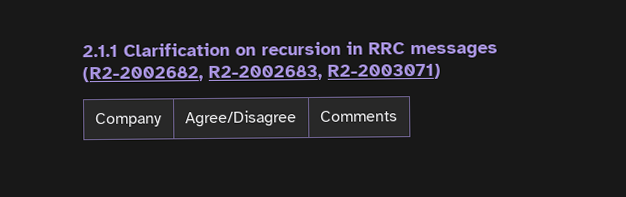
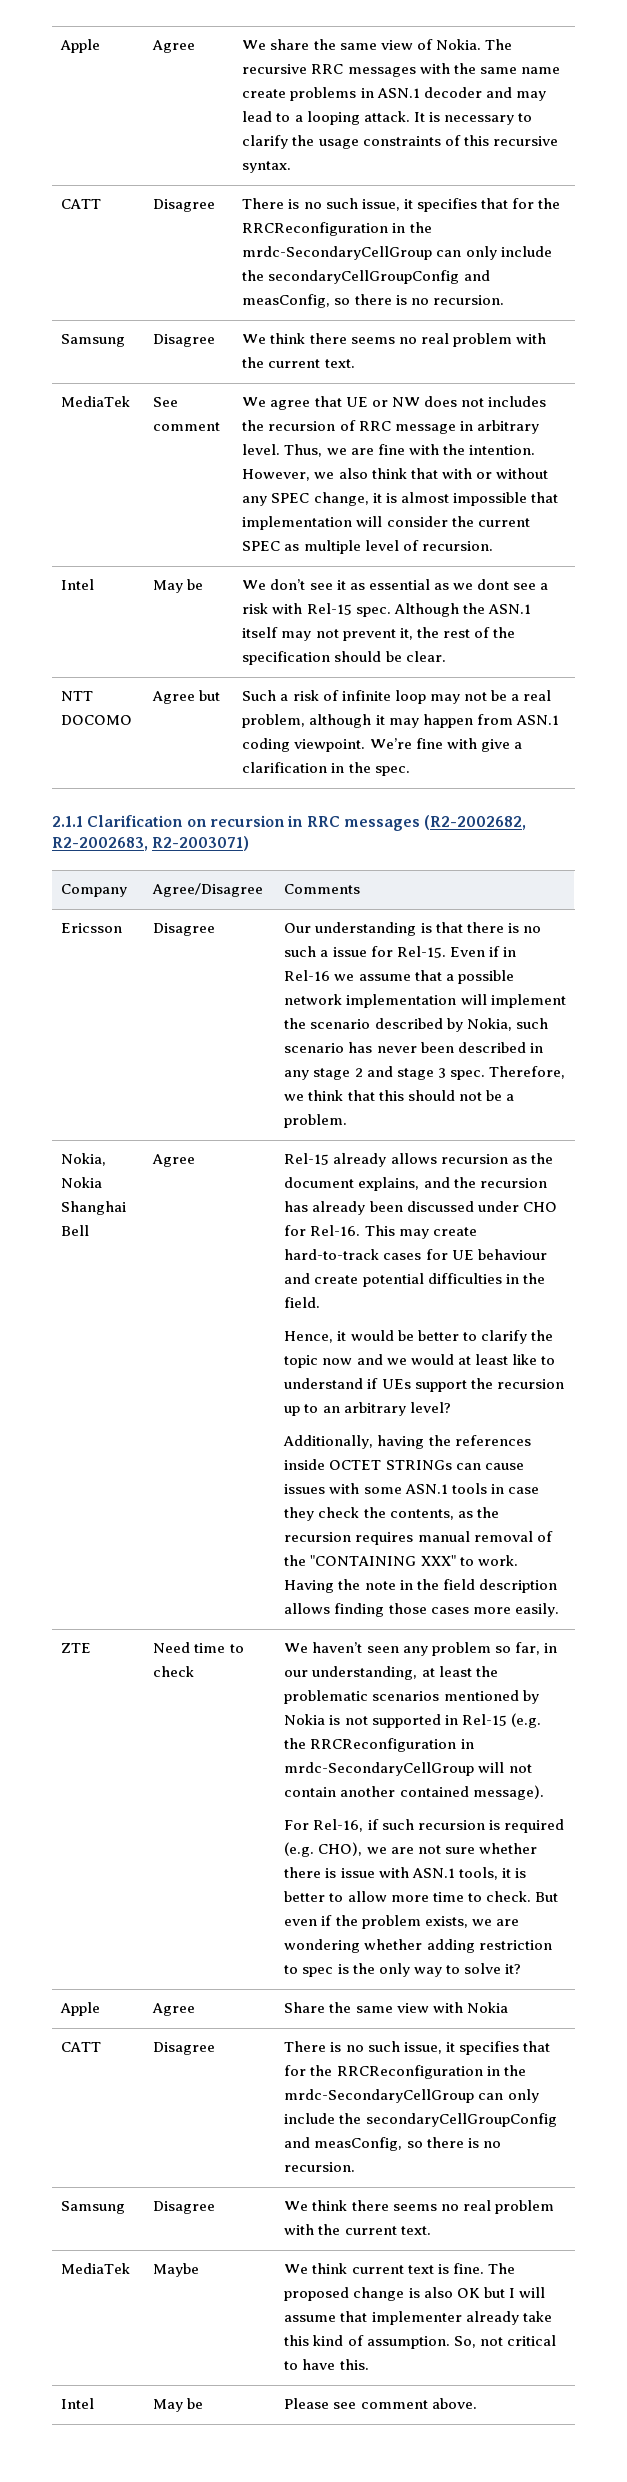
+ Apple | Agree | We share the same view of Nokia. The recursive RRC messages with the same name create problems in ASN.1 decoder and may lead to a looping attack. It is necessary to clarify the usage constraints of this recursive syntax.
+ CATT | Disagree | There is no such issue, it specifies that for the RRCReconfiguration in the mrdc-SecondaryCellGroup can only include the secondaryCellGroupConfig and measConfig, so there is no recursion.
+ Samsung | Disagree | We think there seems no real problem with the current text.
+ MediaTek | See comment | We agree that UE or NW does not includes the recursion of RRC message in arbitrary level. Thus, we are fine with the intention. However, we also think that with or without any SPEC change, it is almost impossible that implementation will consider the current SPEC as multiple level of recursion.
+ Intel | May be | We don’t see it as essential as we dont see a risk with Rel-15 spec. Although the ASN.1 itself may not prevent it, the rest of the specification should be clear.
+ NTT DOCOMO | Agree but | Such a risk of infinite loop may not be a real problem, although it may happen from ASN.1 coding viewpoint. We’re fine with give a clarification in the spec.
+ Ericsson | Disagree | Our understanding is that there is no such a issue for Rel-15. Even if in Rel-16 we assume that a possible network implementation will implement the scenario described by Nokia, such scenario has never been described in any stage 2 and stage 3 spec. Therefore, we think that this should not be a problem.
+ Nokia, Nokia Shanghai Bell | Agree | Rel-15 already allows recursion as the document explains, and the recursion has already been discussed under CHO for Rel-16. This may create hard-to-track cases for UE behaviour and create potential difficulties in the field.
+ Hence, it would be better to clarify the topic now and we would at least like to understand if UEs support the recursion up to an arbitrary level?
+ Additionally, having the references inside OCTET STRINGs can cause issues with some ASN.1 tools in case they check the contents, as the recursion requires manual removal of the "CONTAINING XXX" to work. Having the note in the field description allows finding those cases more easily.
+ ZTE | Need time to check | We haven’t seen any problem so far, in our understanding, at least the problematic scenarios mentioned by Nokia is not supported in Rel-15 (e.g. the RRCReconfiguration in mrdc-SecondaryCellGroup will not contain another contained message).
+ For Rel-16, if such recursion is required (e.g. CHO), we are not sure whether there is issue with ASN.1 tools, it is better to allow more time to check. But even if the problem exists, we are wondering whether adding restriction to spec is the only way to solve it?
+ Apple | Agree | Share the same view with Nokia
+ CATT | Disagree | There is no such issue, it specifies that for the RRCReconfiguration in the mrdc-SecondaryCellGroup can only include the secondaryCellGroupConfig and measConfig, so there is no recursion.
+ Samsung | Disagree | We think there seems no real problem with the current text.
+ MediaTek | Maybe | We think current text is fine. The proposed change is also OK but I will assume that implementer already take this kind of assumption. So, not critical to have this.
+ Intel | May be | Please see comment above.

